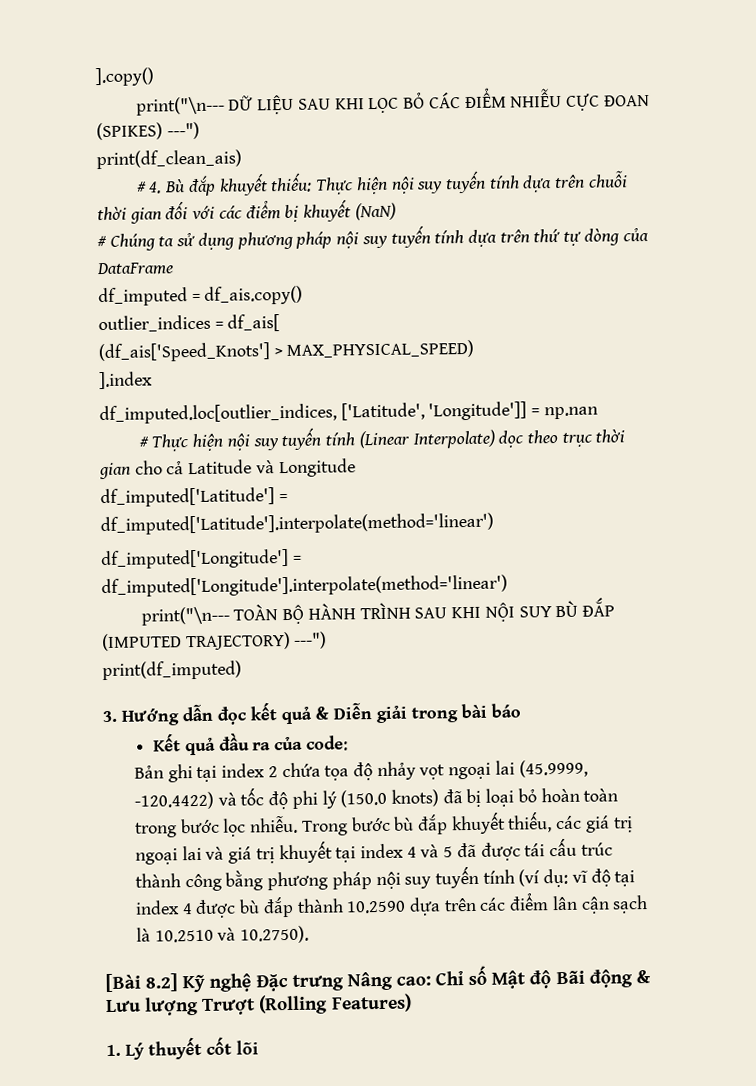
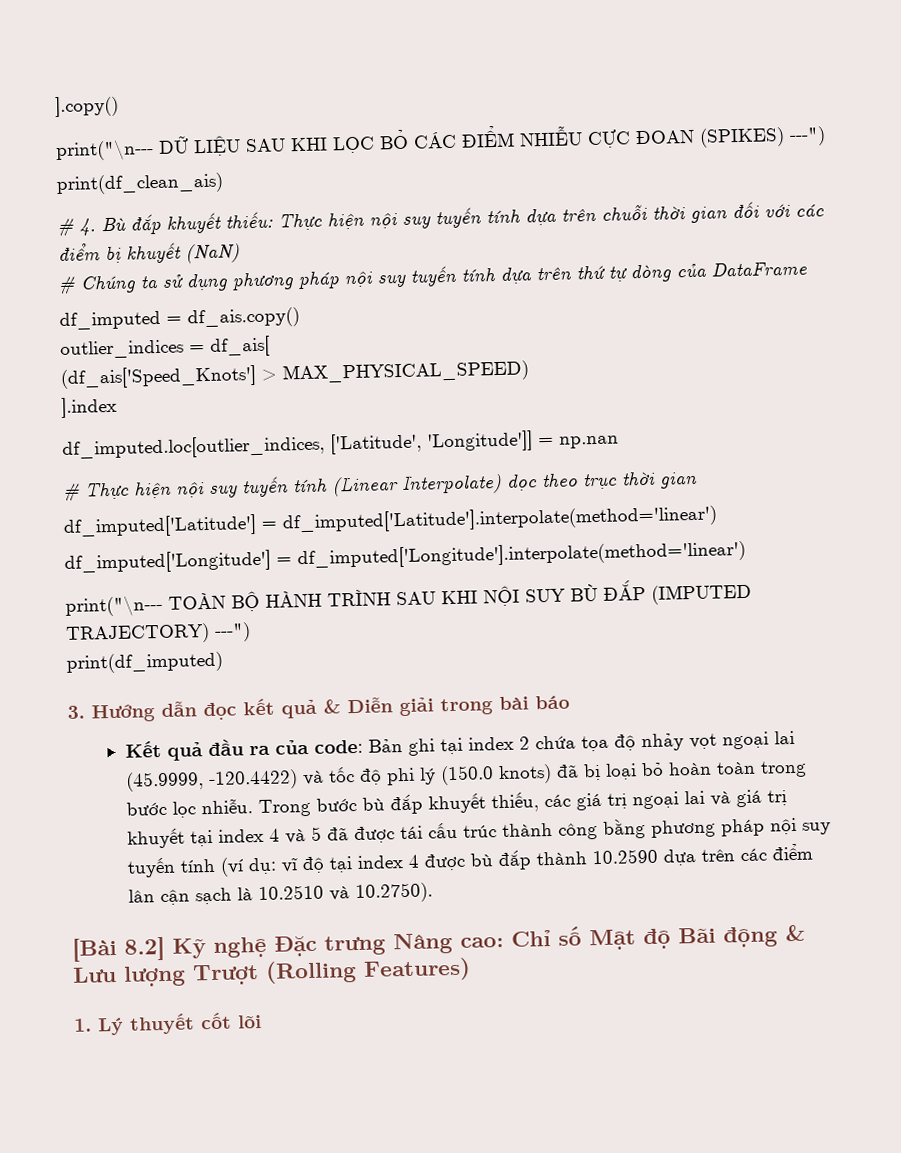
- # Thực hiện nội suy tuyến tính (Linear Interpolate) dọc theo trục thời gian cho cả Latitude và Longitude
+ # Thực hiện nội suy tuyến tính (Linear Interpolate) dọc theo trục thời gian
- Kết quả đầu ra của code:
- Bản ghi tại index 2 chứa tọa độ nhảy vọt ngoại lai (45.9999, -120.4422) và tốc độ phi lý (150.0 knots) đã bị loại bỏ hoàn toàn trong bước lọc nhiễu.
+ Kết quả đầu ra của code: Bản ghi tại index 2 chứa tọa độ nhảy vọt ngoại lai (45.9999, -120.4422) và tốc độ phi lý (150.0 knots) đã bị loại bỏ hoàn toàn trong bước lọc nhiễu.

